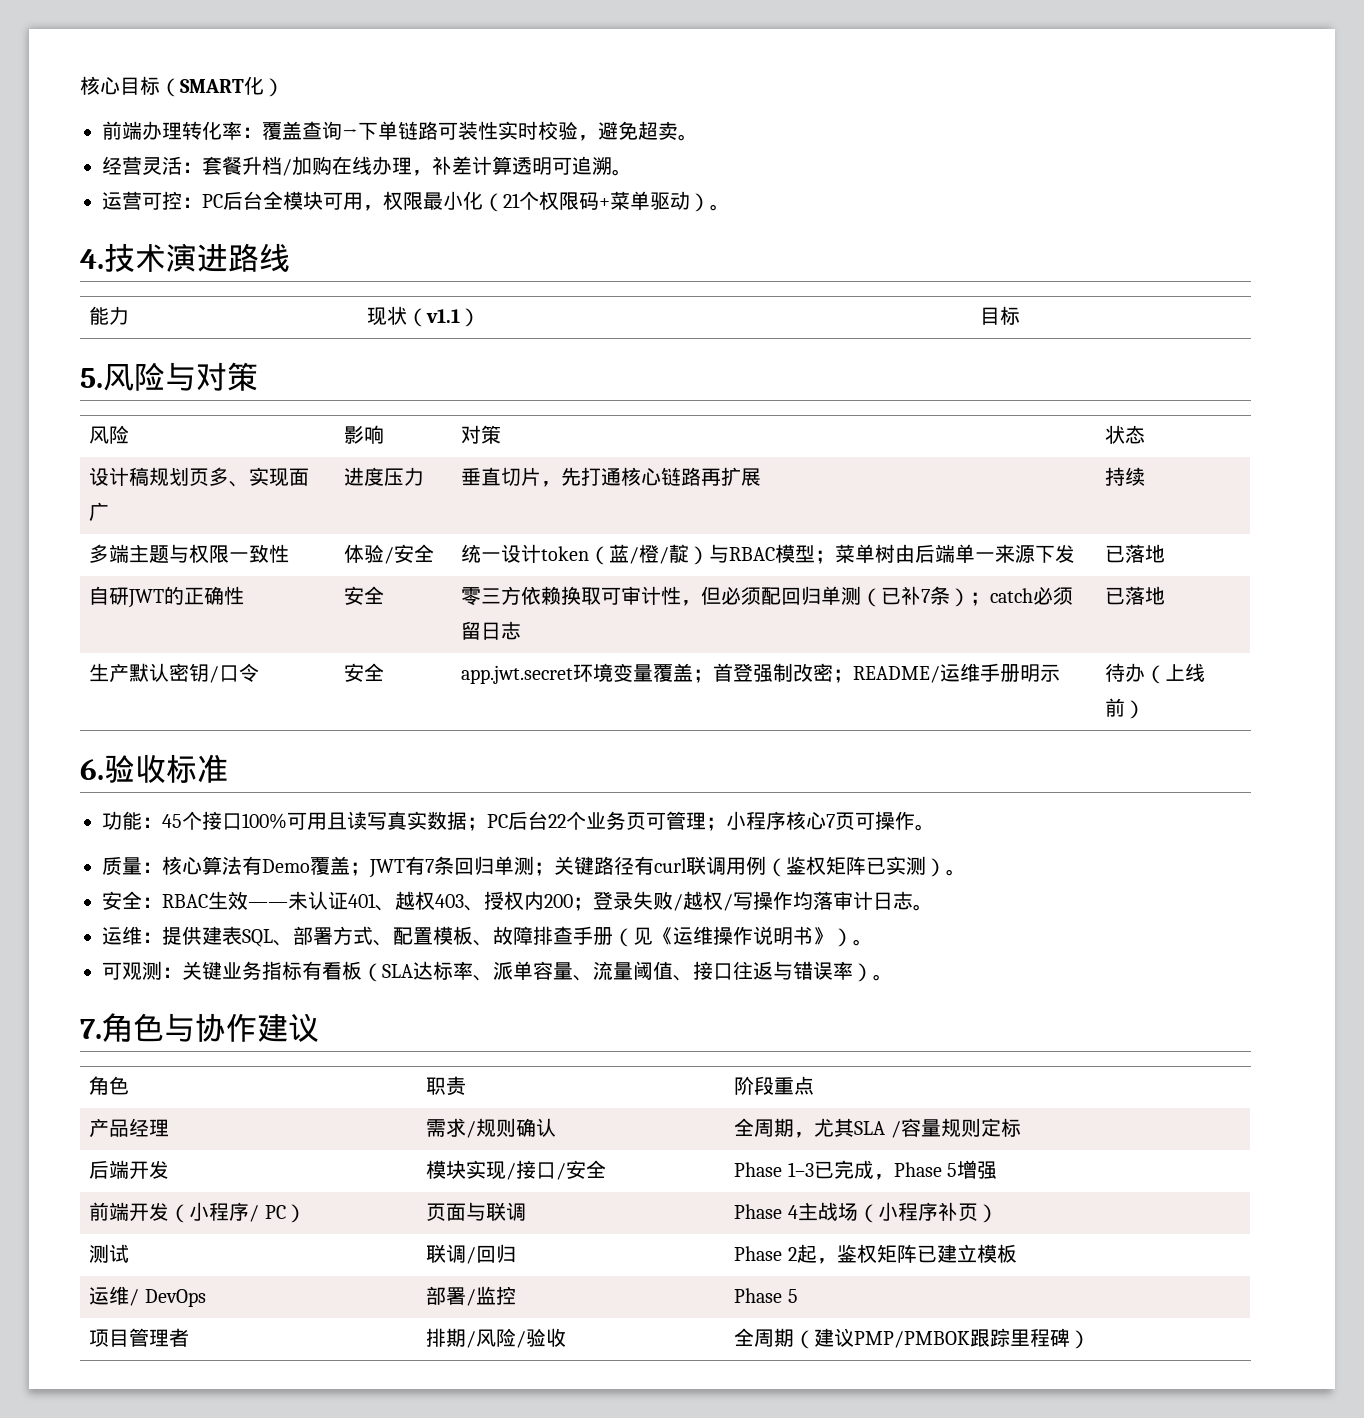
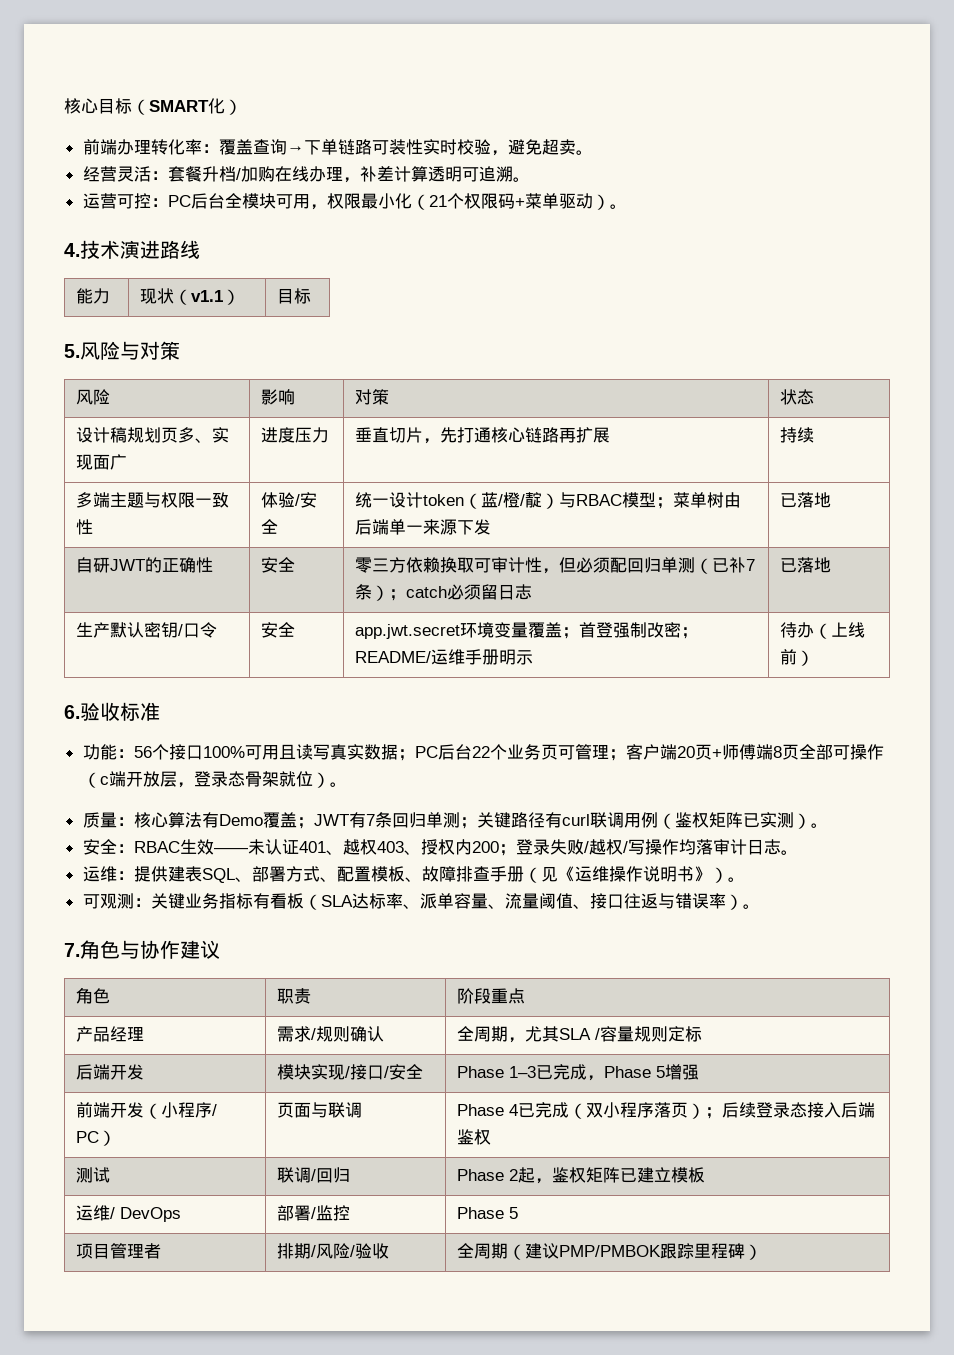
- 功能：45个接口100%可用且读写真实数据；PC后台22个业务页可管理；小程序核心7页可操作。
+ 功能：56个接口100%可用且读写真实数据；PC后台22个业务页可管理；客户端20页+师傅端8页全部可操作（c端开放层，登录态骨架就位）。
- 前端开发（小程序/ PC） | 页面与联调 | Phase 4主战场（小程序补页）
+ 前端开发（小程序/ PC） | 页面与联调 | Phase 4已完成（双小程序落页）；后续登录态接入后端鉴权

